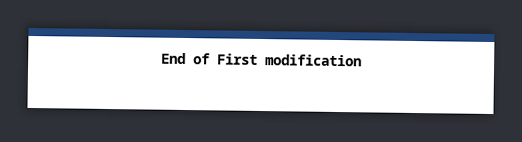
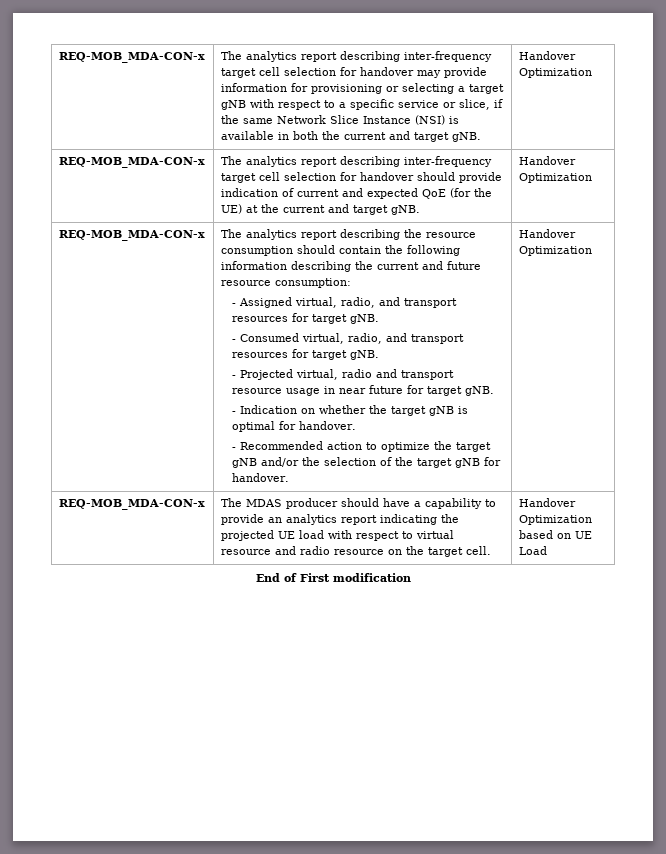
+ REQ-MOB_MDA-CON-x | The analytics report describing inter-frequency target cell selection for handover may provide information for provisioning or selecting a target gNB with respect to a specific service or slice, if the same Network Slice Instance (NSI) is available in both the current and target gNB. | Handover Optimization
+ REQ-MOB_MDA-CON-x | The analytics report describing inter-frequency target cell selection for handover should provide indication of current and expected QoE (for the UE) at the current and target gNB. | Handover Optimization
+ REQ-MOB_MDA-CON-x | The analytics report describing the resource consumption should contain the following information describing the current and future resource consumption:
+ - Assigned virtual, radio, and transport resources for target gNB.
+ - Consumed virtual, radio, and transport resources for target gNB.
+ - Projected virtual, radio and transport resource usage in near future for target gNB.
+ - Indication on whether the target gNB is optimal for handover.
+ - Recommended action to optimize the target gNB and/or the selection of the target gNB for handover. | Handover Optimization
+ REQ-MOB_MDA-CON-x | The MDAS producer should have a capability to provide an analytics report indicating the projected UE load with respect to virtual resource and radio resource on the target cell. | Handover Optimization based on UE Load

